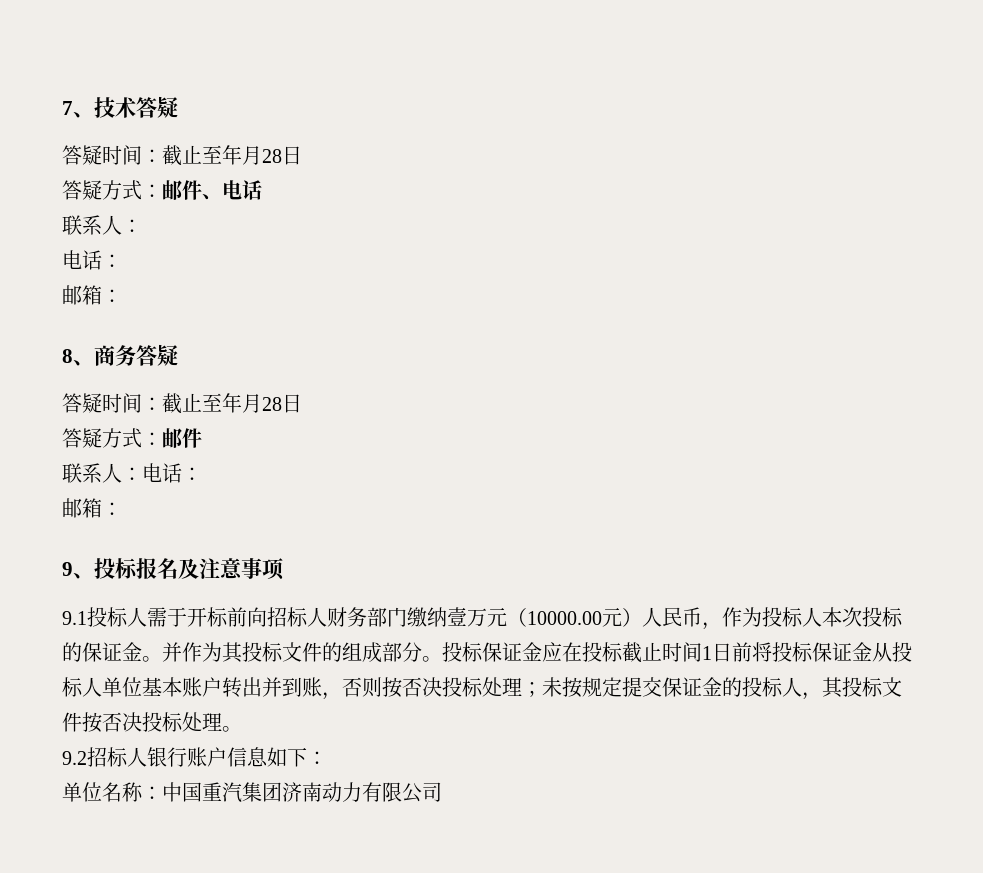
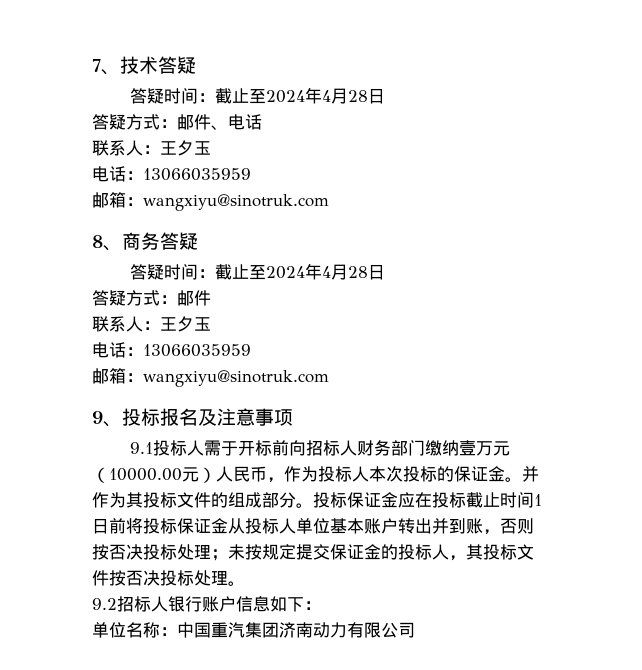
  7、技术答疑
- 答疑时间：截止至年月28日
+ 答疑时间：截止至2024年4月28日
  答疑方式：邮件、电话
- 联系人：
- 电话：
- 邮箱：
+ 联系人：王夕玉
+ 电话：13066035959
+ 邮箱：wangxiyu@sinotruk.com
  8、商务答疑
- 答疑时间：截止至年月28日
+ 答疑时间：截止至2024年4月28日
  答疑方式：邮件
- 联系人：电话：
- 邮箱：
+ 联系人：王夕玉
+ 电话：13066035959
+ 邮箱：wangxiyu@sinotruk.com

